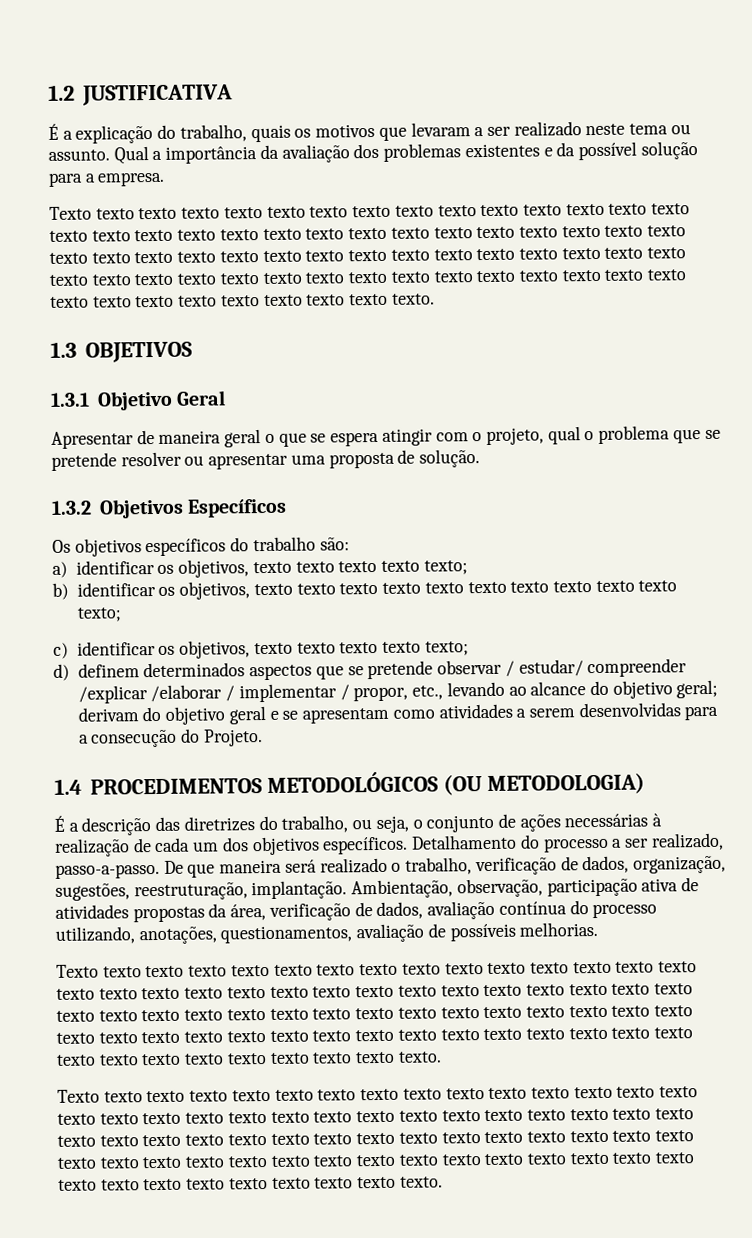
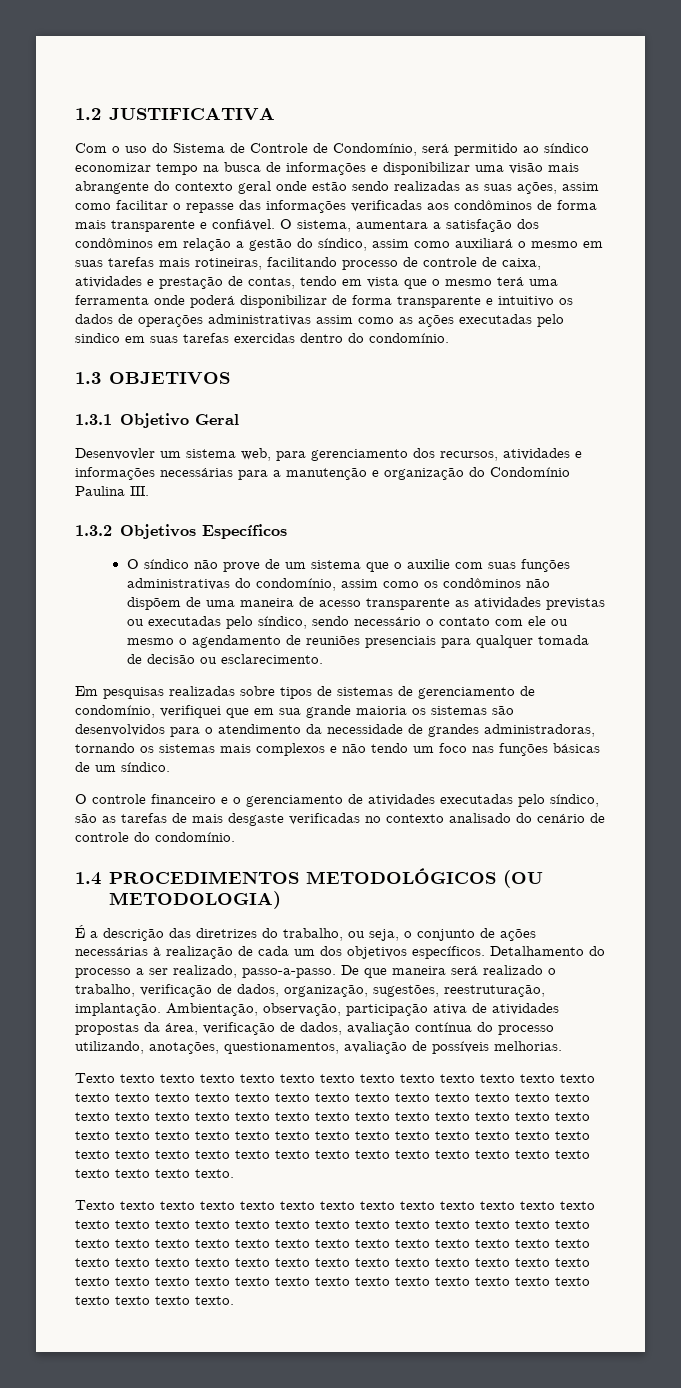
- É a explicação do trabalho, quais os motivos que levaram a ser realizado neste tema ou assunto. Qual a importância da avaliação dos problemas existentes e da possível solução para a empresa.
- Texto texto texto texto texto texto texto texto texto texto texto texto texto texto texto texto texto texto texto texto texto texto texto texto texto texto texto texto texto texto texto texto texto texto texto texto texto texto texto texto texto texto texto texto texto texto texto texto texto texto texto texto texto texto texto texto texto texto texto texto texto texto texto texto texto texto texto texto texto.
+ Com o uso do Sistema de Controle de Condomínio, será permitido ao síndico economizar tempo na busca de informações e disponibilizar uma visão mais abrangente do contexto geral onde estão sendo realizadas as suas ações, assim como facilitar o repasse das informações verificadas aos condôminos de forma mais transparente e confiável. O sistema, aumentara a satisfação dos condôminos em relação a gestão do síndico, assim como auxiliará o mesmo em suas tarefas mais rotineiras, facilitando processo de controle de caixa, atividades e prestação de contas, tendo em vista que o mesmo terá uma ferramenta onde poderá disponibilizar de forma transparente e intuitivo os dados de operações administrativas assim como as ações executadas pelo sindico em suas tarefas exercidas dentro do condomínio.
- Apresentar de maneira geral o que se espera atingir com o projeto, qual o problema que se pretende resolver ou apresentar uma proposta de solução.
+ Desenvovler um sistema web, para gerenciamento dos recursos, atividades e informações necessárias para a manutenção e organização do Condomínio Paulina III.
  1.3.2 Objetivos Específicos
- Os objetivos específicos do trabalho são:
- a) identificar os objetivos, texto texto texto texto texto;
- b) identificar os objetivos, texto texto texto texto texto texto texto texto texto texto texto;
- c) identificar os objetivos, texto texto texto texto texto;
- d) definem determinados aspectos que se pretende observar / estudar/ compreender /explicar /elaborar / implementar / propor, etc., levando ao alcance do objetivo geral; derivam do objetivo geral e se apresentam como atividades a serem desenvolvidas para a consecução do Projeto.
+ O síndico não prove de um sistema que o auxilie com suas funções administrativas do condomínio, assim como os condôminos não dispõem de uma maneira de acesso transparente as atividades previstas ou executadas pelo síndico, sendo necessário o contato com ele ou mesmo o agendamento de reuniões presenciais para qualquer tomada de decisão ou esclarecimento.
+ Em pesquisas realizadas sobre tipos de sistemas de gerenciamento de condomínio, verifiquei que em sua grande maioria os sistemas são desenvolvidos para o atendimento da necessidade de grandes administradoras, tornando os sistemas mais complexos e não tendo um foco nas funções básicas de um síndico.
+ O controle financeiro e o gerenciamento de atividades executadas pelo síndico, são as tarefas de mais desgaste verificadas no contexto analisado do cenário de controle do condomínio.

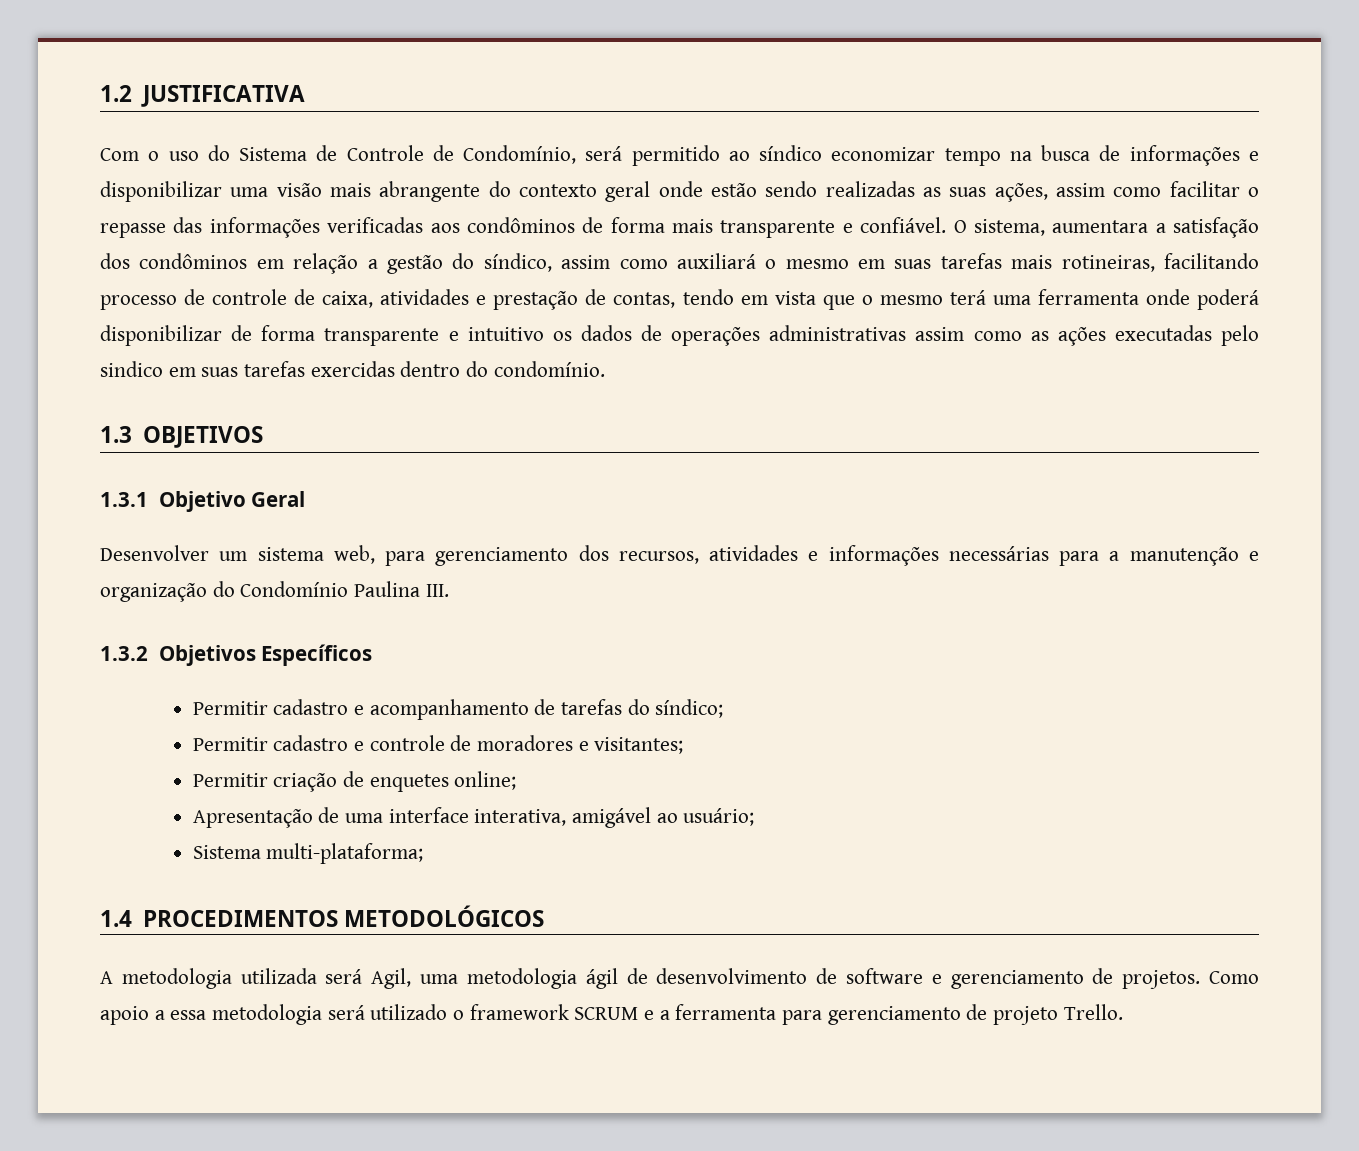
- Desenvovler um sistema web, para gerenciamento dos recursos, atividades e informações necessárias para a manutenção e organização do Condomínio Paulina III.
+ Desenvolver um sistema web, para gerenciamento dos recursos, atividades e informações necessárias para a manutenção e organização do Condomínio Paulina III.
- O síndico não prove de um sistema que o auxilie com suas funções administrativas do condomínio, assim como os condôminos não dispõem de uma maneira de acesso transparente as atividades previstas ou executadas pelo síndico, sendo necessário o contato com ele ou mesmo o agendamento de reuniões presenciais para qualquer tomada de decisão ou esclarecimento.
- Em pesquisas realizadas sobre tipos de sistemas de gerenciamento de condomínio, verifiquei que em sua grande maioria os sistemas são desenvolvidos para o atendimento da necessidade de grandes administradoras, tornando os sistemas mais complexos e não tendo um foco nas funções básicas de um síndico.
- O controle financeiro e o gerenciamento de atividades executadas pelo síndico, são as tarefas de mais desgaste verificadas no contexto analisado do cenário de controle do condomínio.
- 1.4 PROCEDIMENTOS METODOLÓGICOS (OU METODOLOGIA)
- É a descrição das diretrizes do trabalho, ou seja, o conjunto de ações necessárias à realização de cada um dos objetivos específicos. Detalhamento do processo a ser realizado, passo-a-passo. De que maneira será realizado o trabalho, verificação de dados, organização, sugestões, reestruturação, implantação. Ambientação, observação, participação ativa de atividades propostas da área, verificação de dados, avaliação contínua do processo utilizando, anotações, questionamentos, avaliação de possíveis melhorias.
- Texto texto texto texto texto texto texto texto texto texto texto texto texto texto texto texto texto texto texto texto texto texto texto texto texto texto texto texto texto texto texto texto texto texto texto texto texto texto texto texto texto texto texto texto texto texto texto texto texto texto texto texto texto texto texto texto texto texto texto texto texto texto texto texto texto texto texto texto texto.
- Texto texto texto texto texto texto texto texto texto texto texto texto texto texto texto texto texto texto texto texto texto texto texto texto texto texto texto texto texto texto texto texto texto texto texto texto texto texto texto texto texto texto texto texto texto texto texto texto texto texto texto texto texto texto texto texto texto texto texto texto texto texto texto texto texto texto texto texto texto.
+ Permitir cadastro e acompanhamento de tarefas do síndico;
+ Permitir cadastro e controle de moradores e visitantes;
+ Permitir criação de enquetes online;
+ Apresentação de uma interface interativa, amigável ao usuário;
+ Sistema multi-plataforma;
+ 1.4 PROCEDIMENTOS METODOLÓGICOS
+ A metodologia utilizada será Agil, uma metodologia ágil de desenvolvimento de software e gerenciamento de projetos. Como apoio a essa metodologia será utilizado o framework SCRUM e a ferramenta para gerenciamento de projeto Trello.

